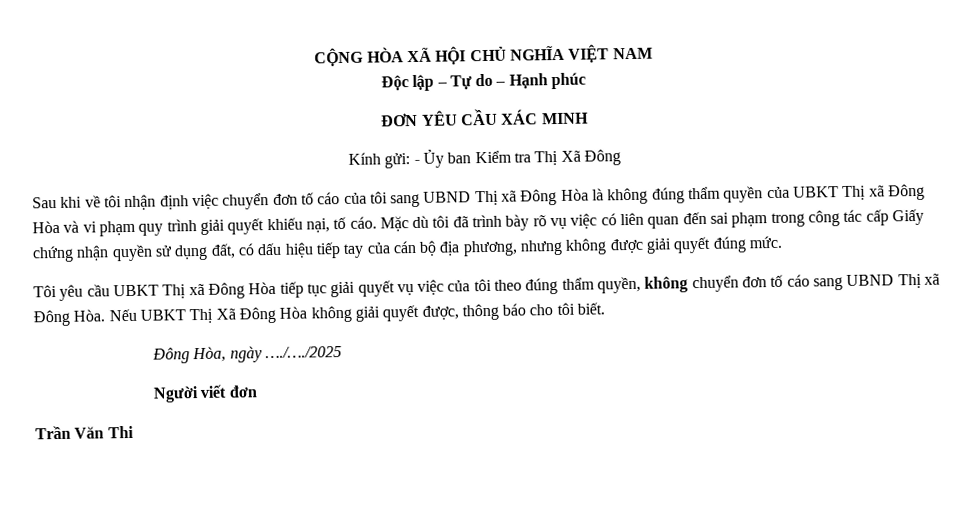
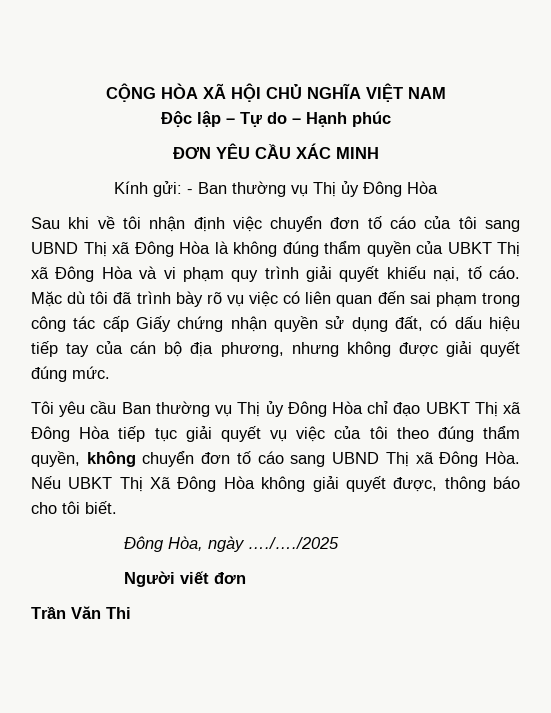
- Kính gửi: - Ủy ban Kiểm tra Thị Xã Đông
+ Kính gửi: - Ban thường vụ Thị ủy Đông Hòa
- Tôi yêu cầu UBKT Thị xã Đông Hòa tiếp tục giải quyết vụ việc của tôi theo đúng thẩm quyền, không chuyển đơn tố cáo sang UBND Thị xã Đông Hòa. Nếu UBKT Thị Xã Đông Hòa không giải quyết được, thông báo cho tôi biết.
+ Tôi yêu cầu Ban thường vụ Thị ủy Đông Hòa chỉ đạo UBKT Thị xã Đông Hòa tiếp tục giải quyết vụ việc của tôi theo đúng thẩm quyền, không chuyển đơn tố cáo sang UBND Thị xã Đông Hòa. Nếu UBKT Thị Xã Đông Hòa không giải quyết được, thông báo cho tôi biết.

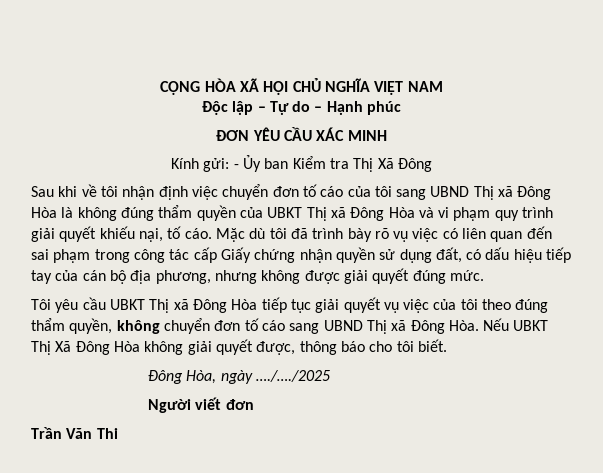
- Kính gửi: - Ban thường vụ Thị ủy Đông Hòa
+ Kính gửi: - Ủy ban Kiểm tra Thị Xã Đông
- Tôi yêu cầu Ban thường vụ Thị ủy Đông Hòa chỉ đạo UBKT Thị xã Đông Hòa tiếp tục giải quyết vụ việc của tôi theo đúng thẩm quyền, không chuyển đơn tố cáo sang UBND Thị xã Đông Hòa. Nếu UBKT Thị Xã Đông Hòa không giải quyết được, thông báo cho tôi biết.
+ Tôi yêu cầu UBKT Thị xã Đông Hòa tiếp tục giải quyết vụ việc của tôi theo đúng thẩm quyền, không chuyển đơn tố cáo sang UBND Thị xã Đông Hòa. Nếu UBKT Thị Xã Đông Hòa không giải quyết được, thông báo cho tôi biết.

